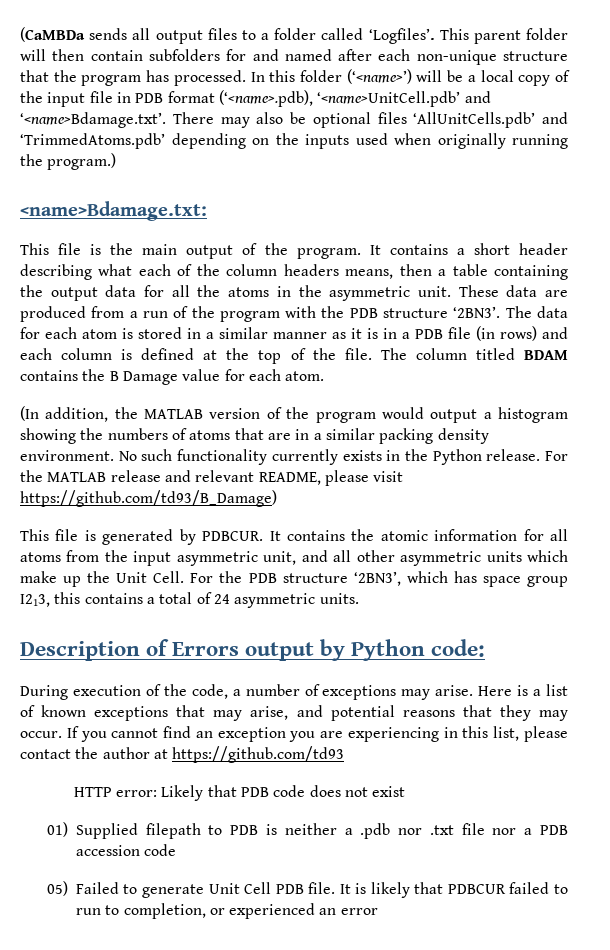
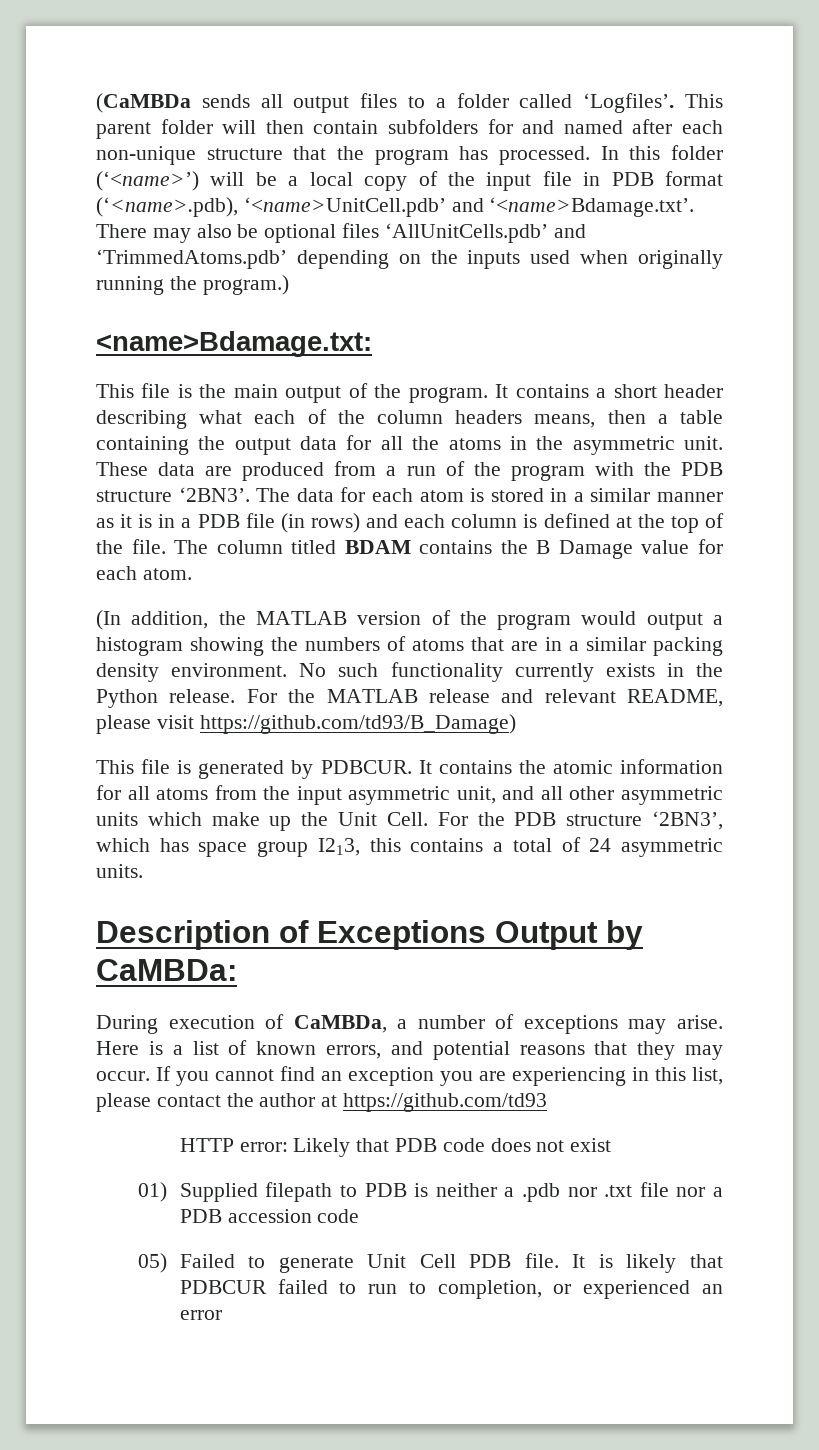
- Description of Errors output by Python code:
+ Description of Exceptions Output by CaMBDa:
- During execution of the code, a number of exceptions may arise.
+ During execution of CaMBDa, a number of exceptions may arise.
- Here is a list of known exceptions that may arise, and potential reasons that they may occur.
+ Here is a list of known errors, and potential reasons that they may occur.

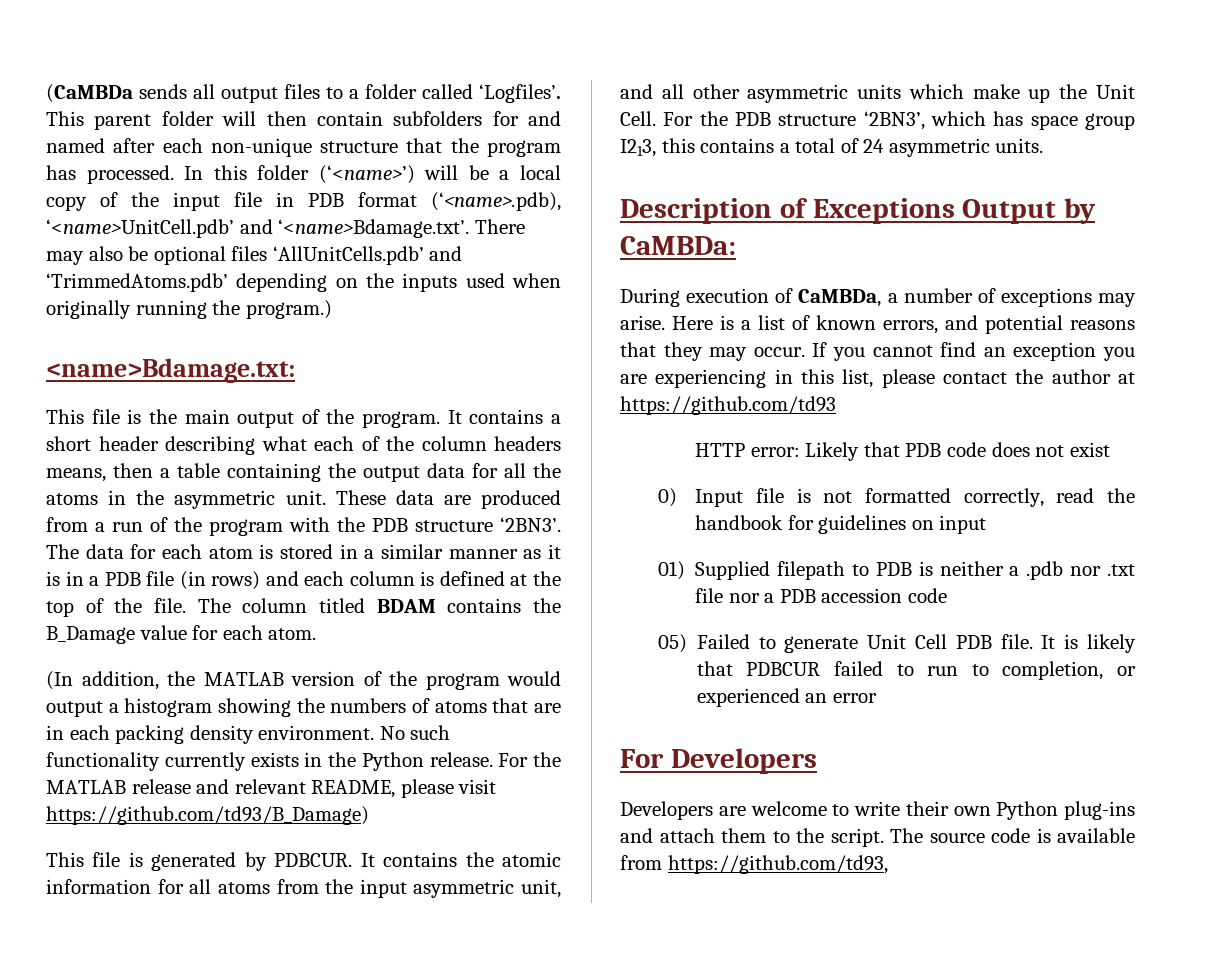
- The column titled BDAM contains the B Damage value for each atom.
+ The column titled BDAM contains the B_Damage value for each atom.
- (In addition, the MATLAB version of the program would output a histogram showing the numbers of atoms that are in a similar packing density environment.
+ (In addition, the MATLAB version of the program would output a histogram showing the numbers of atoms that are in each packing density environment.
+ 0) Input file is not formatted correctly, read the handbook for guidelines on input
+ For Developers
+ Developers are welcome to write their own Python plug-ins and attach them to the script. The source code is available from https://github.com/td93,

